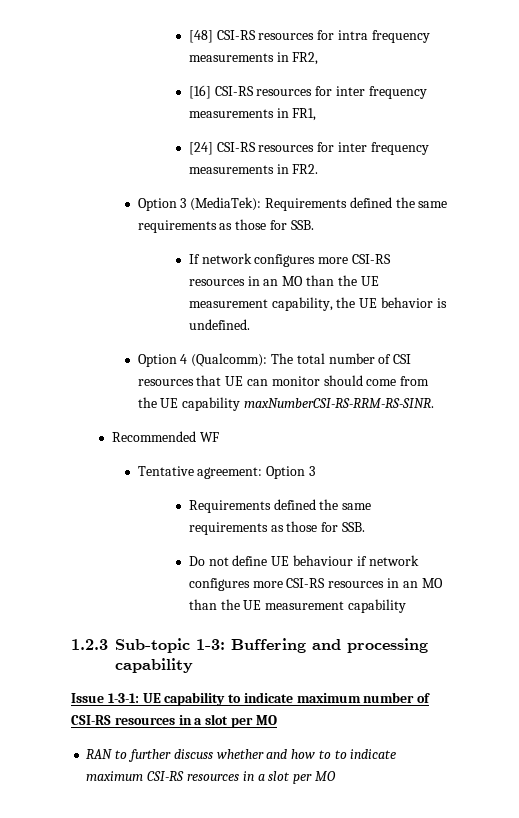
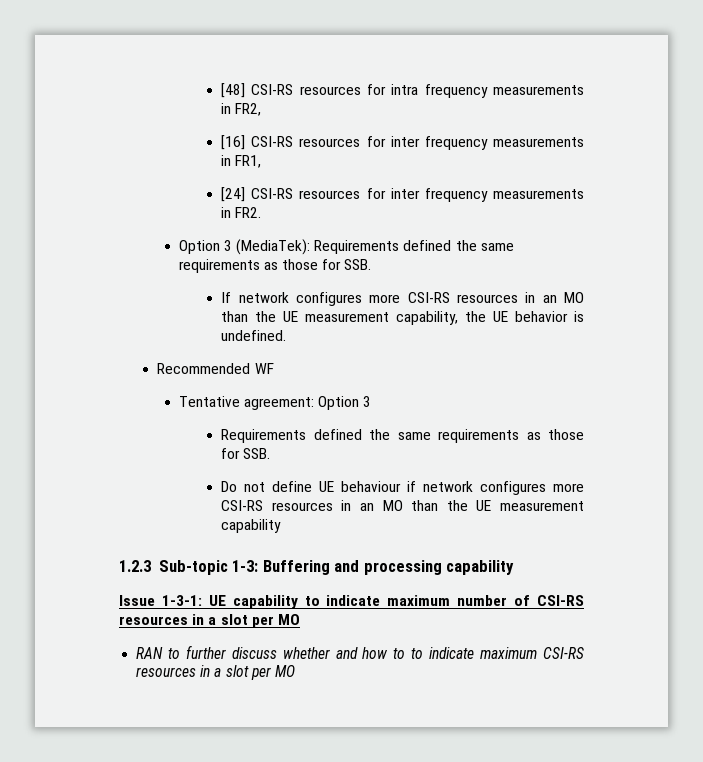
- Option 4 (Qualcomm): The total number of CSI resources that UE can monitor should come from the UE capability maxNumberCSI-RS-RRM-RS-SINR.

